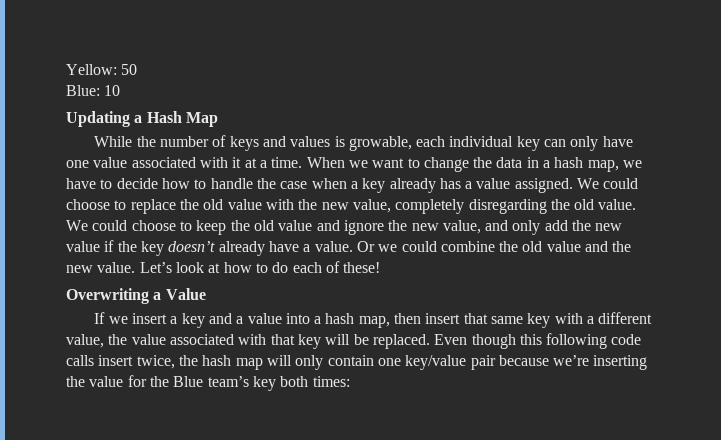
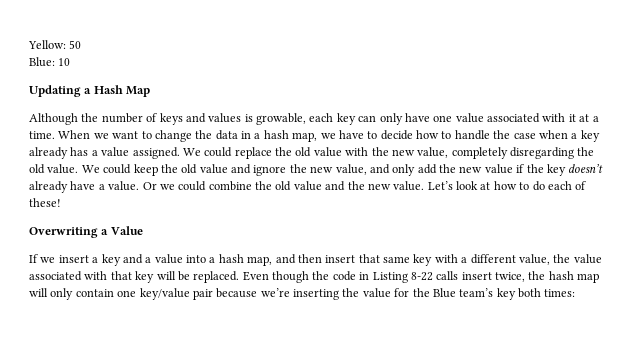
- While the number of keys and values is growable, each individual key can only have one value associated with it at a time.
+ Although the number of keys and values is growable, each key can only have one value associated with it at a time.
- We could choose to replace the old value with the new value, completely disregarding the old value.
+ We could replace the old value with the new value, completely disregarding the old value.
- We could choose to keep the old value and ignore the new value, and only add the new value if the key doesn’t already have a value.
+ We could keep the old value and ignore the new value, and only add the new value if the key doesn’t already have a value.
- If we insert a key and a value into a hash map, then insert that same key with a different value, the value associated with that key will be replaced.
+ If we insert a key and a value into a hash map, and then insert that same key with a different value, the value associated with that key will be replaced.
- Even though this following code calls insert twice, the hash map will only contain one key/value pair because we’re inserting the value for the Blue team’s key both times:
+ Even though the code in Listing 8-22 calls insert twice, the hash map will only contain one key/value pair because we’re inserting the value for the Blue team’s key both times:

